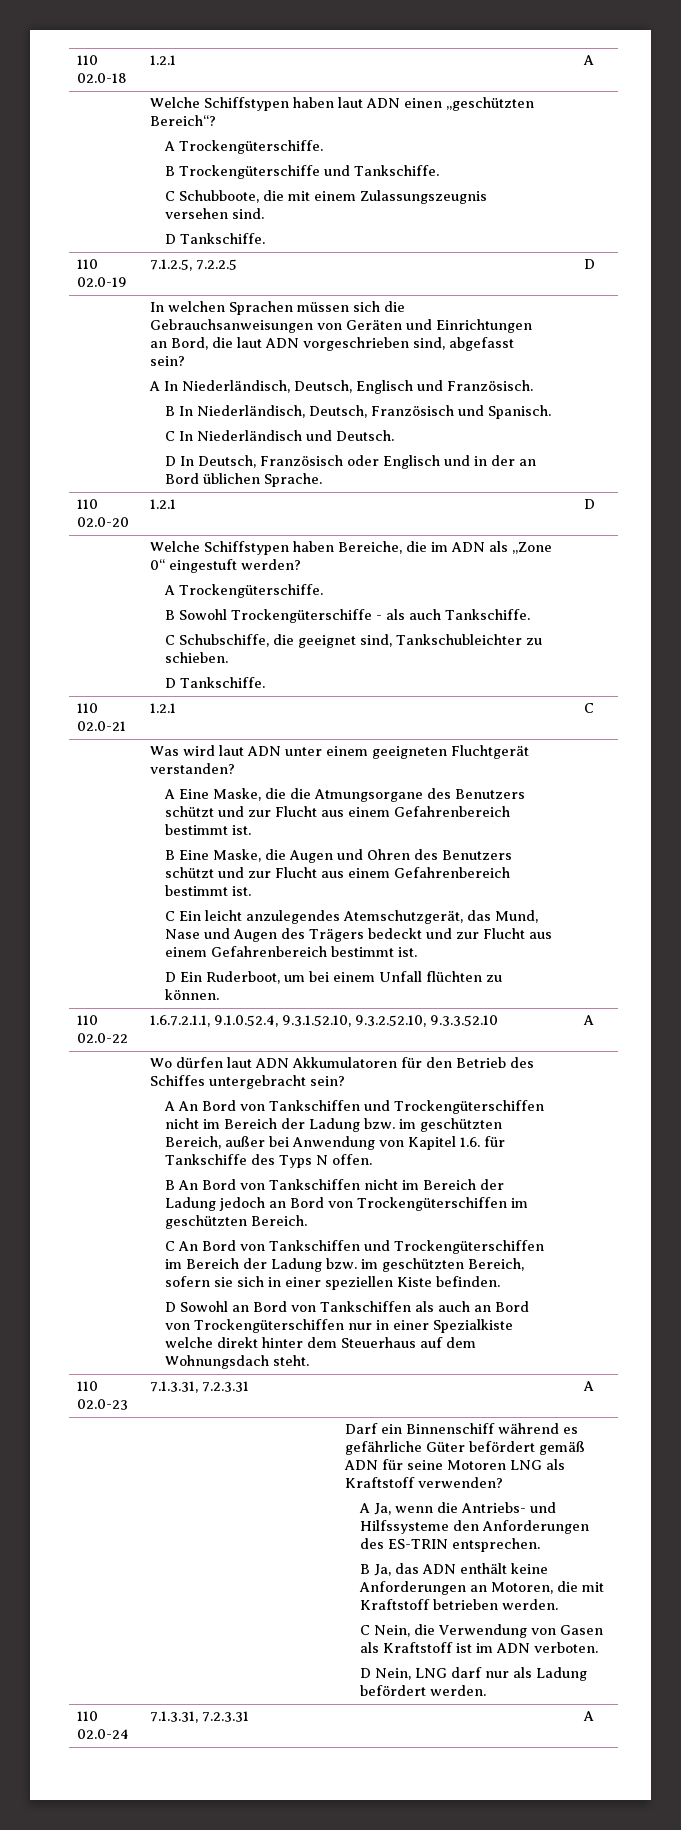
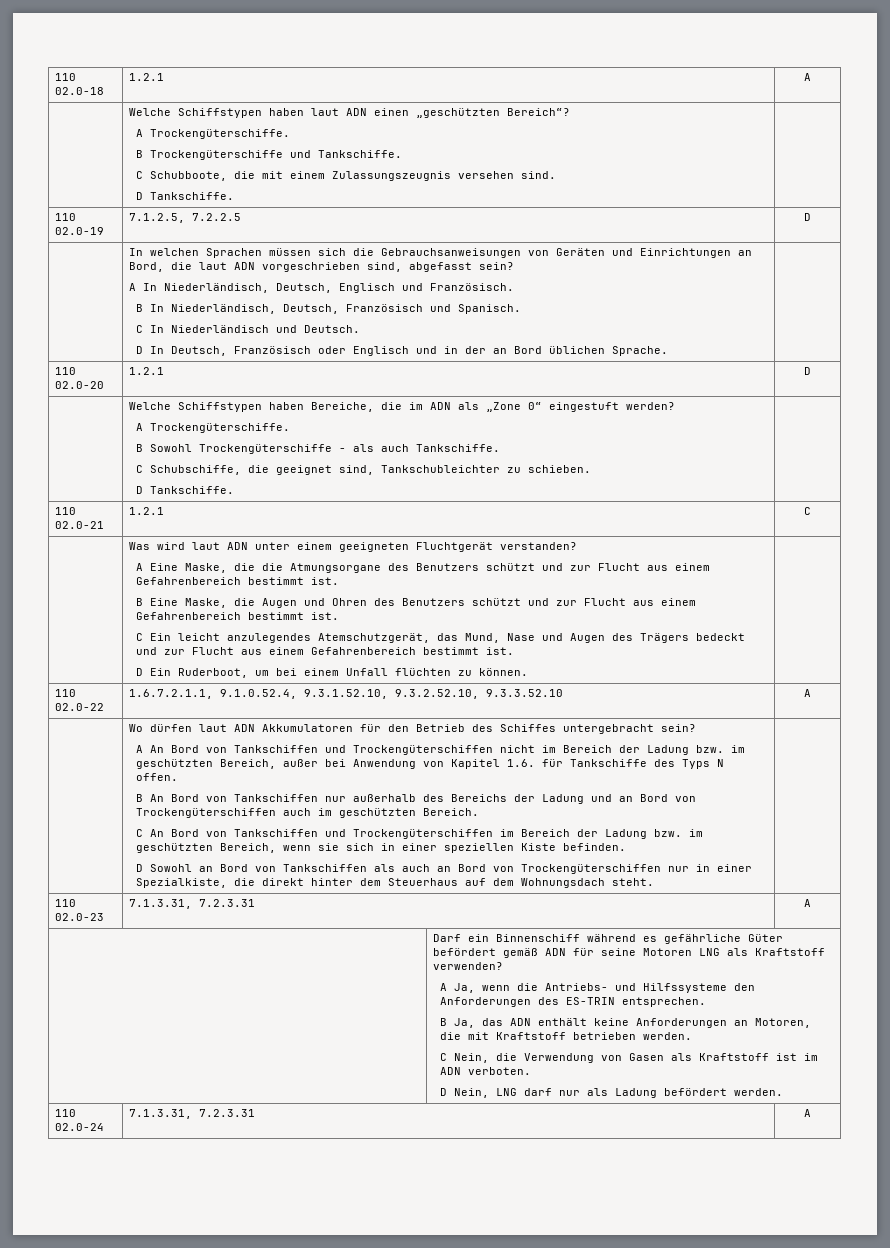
- B An Bord von Tankschiffen nicht im Bereich der Ladung jedoch an Bord von Trockengüterschiffen im geschützten Bereich.
+ B An Bord von Tankschiffen nur außerhalb des Bereichs der Ladung und an Bord von Trockengüterschiffen auch im geschützten Bereich.
- C An Bord von Tankschiffen und Trockengüterschiffen im Bereich der Ladung bzw. im geschützten Bereich, sofern sie sich in einer speziellen Kiste befinden.
+ C An Bord von Tankschiffen und Trockengüterschiffen im Bereich der Ladung bzw. im geschützten Bereich, wenn sie sich in einer speziellen Kiste befinden.
- D Sowohl an Bord von Tankschiffen als auch an Bord von Trockengüterschiffen nur in einer Spezialkiste welche direkt hinter dem Steuerhaus auf dem Wohnungsdach steht.
+ D Sowohl an Bord von Tankschiffen als auch an Bord von Trockengüterschiffen nur in einer Spezialkiste, die direkt hinter dem Steuerhaus auf dem Wohnungsdach steht.

